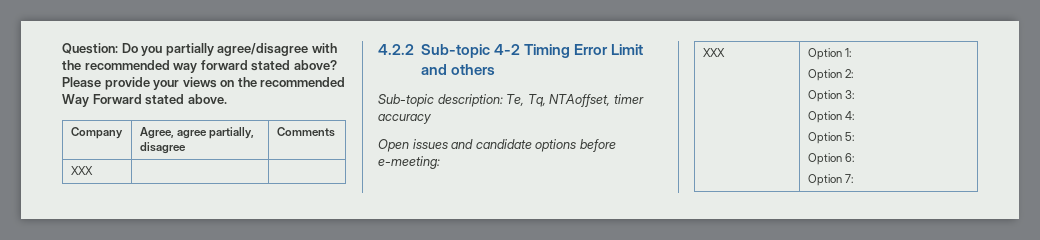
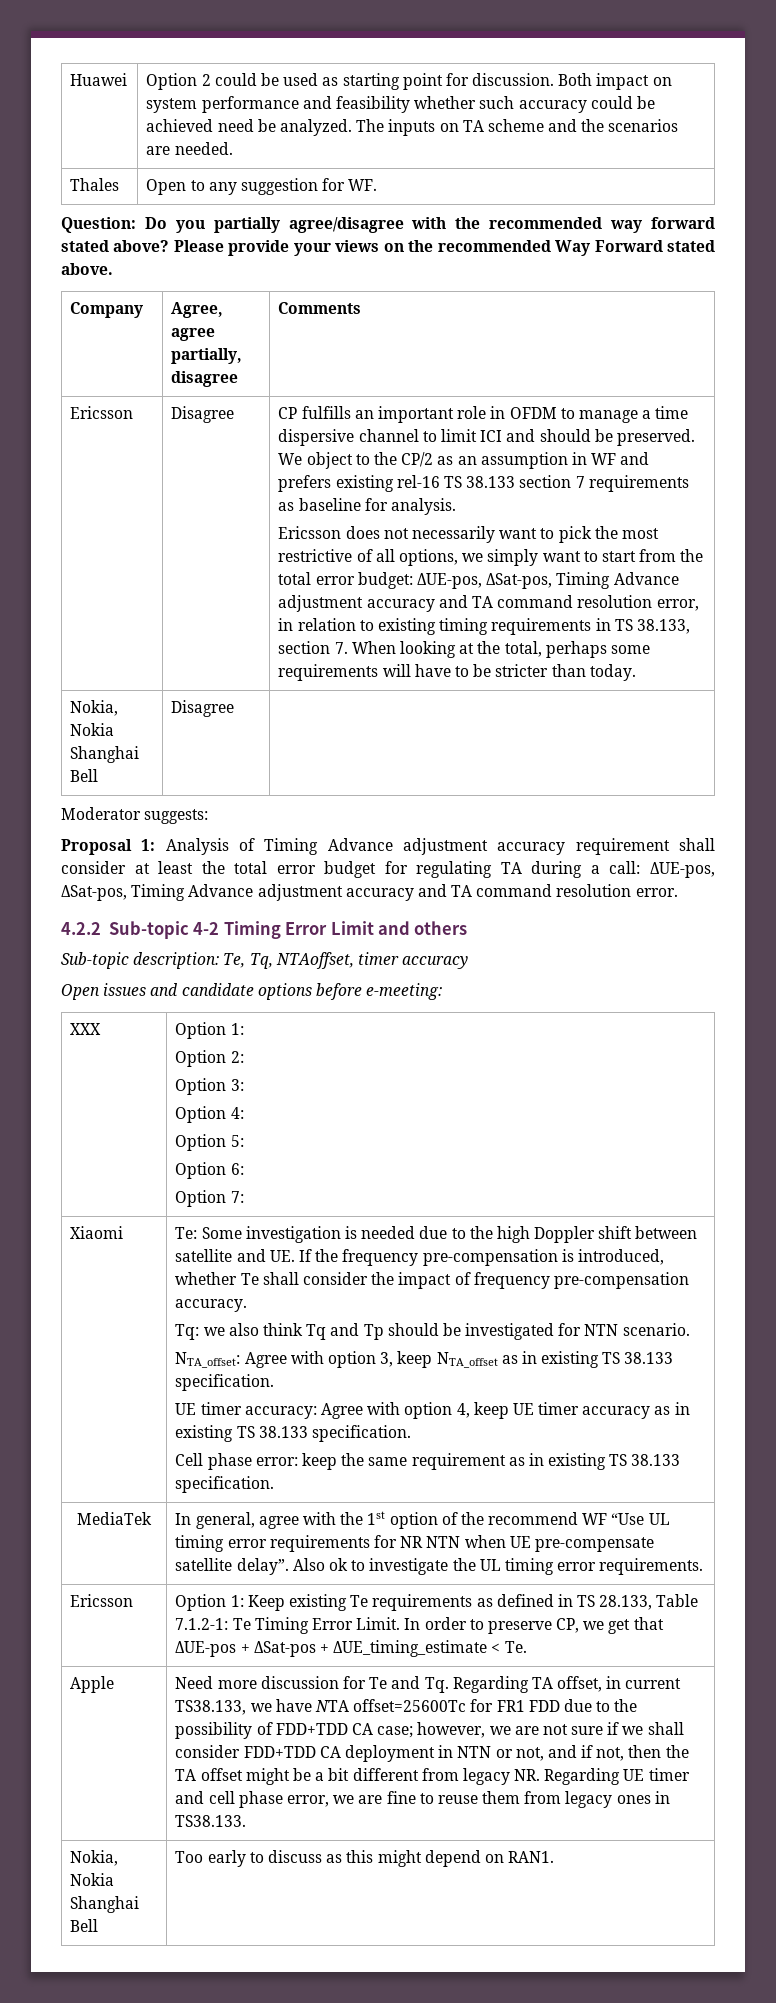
+ Huawei | Option 2 could be used as starting point for discussion. Both impact on system performance and feasibility whether such accuracy could be achieved need be analyzed. The inputs on TA scheme and the scenarios are needed.
+ Thales | Open to any suggestion for WF.
  Company | Agree, agree partially, disagree | Comments
- XXX
+ Ericsson | Disagree | CP fulfills an important role in OFDM to manage a time dispersive channel to limit ICI and should be preserved. We object to the CP/2 as an assumption in WF and prefers existing rel-16 TS 38.133 section 7 requirements as baseline for analysis.
+ Ericsson does not necessarily want to pick the most restrictive of all options, we simply want to start from the total error budget: ΔUE-pos, ΔSat-pos, Timing Advance adjustment accuracy and TA command resolution error, in relation to existing timing requirements in TS 38.133, section 7. When looking at the total, perhaps some requirements will have to be stricter than today.
+ Nokia, Nokia Shanghai Bell | Disagree |
+ Moderator suggests:
+ Proposal 1: Analysis of Timing Advance adjustment accuracy requirement shall consider at least the total error budget for regulating TA during a call: ΔUE-pos, ΔSat-pos, Timing Advance adjustment accuracy and TA command resolution error.
+ Xiaomi | Te: Some investigation is needed due to the high Doppler shift between satellite and UE. If the frequency pre-compensation is introduced, whether Te shall consider the impact of frequency pre-compensation accuracy.
+ Tq: we also think Tq and Tp should be investigated for NTN scenario.
+ NTA_offset: Agree with option 3, keep NTA_offset as in existing TS 38.133 specification.
+ UE timer accuracy: Agree with option 4, keep UE timer accuracy as in existing TS 38.133 specification.
+ Cell phase error: keep the same requirement as in existing TS 38.133 specification.
+ MediaTek | In general, agree with the 1st option of the recommend WF “Use UL timing error requirements for NR NTN when UE pre-compensate satellite delay”. Also ok to investigate the UL timing error requirements.
+ Ericsson | Option 1: Keep existing Te requirements as defined in TS 28.133, Table 7.1.2-1: Te Timing Error Limit. In order to preserve CP, we get that ΔUE-pos + ΔSat-pos + ΔUE_timing_estimate < Te.
+ Apple | Need more discussion for Te and Tq. Regarding TA offset, in current TS38.133, we have NTA offset=25600Tc for FR1 FDD due to the possibility of FDD+TDD CA case; however, we are not sure if we shall consider FDD+TDD CA deployment in NTN or not, and if not, then the TA offset might be a bit different from legacy NR. Regarding UE timer and cell phase error, we are fine to reuse them from legacy ones in TS38.133.
+ Nokia, Nokia Shanghai Bell | Too early to discuss as this might depend on RAN1.

